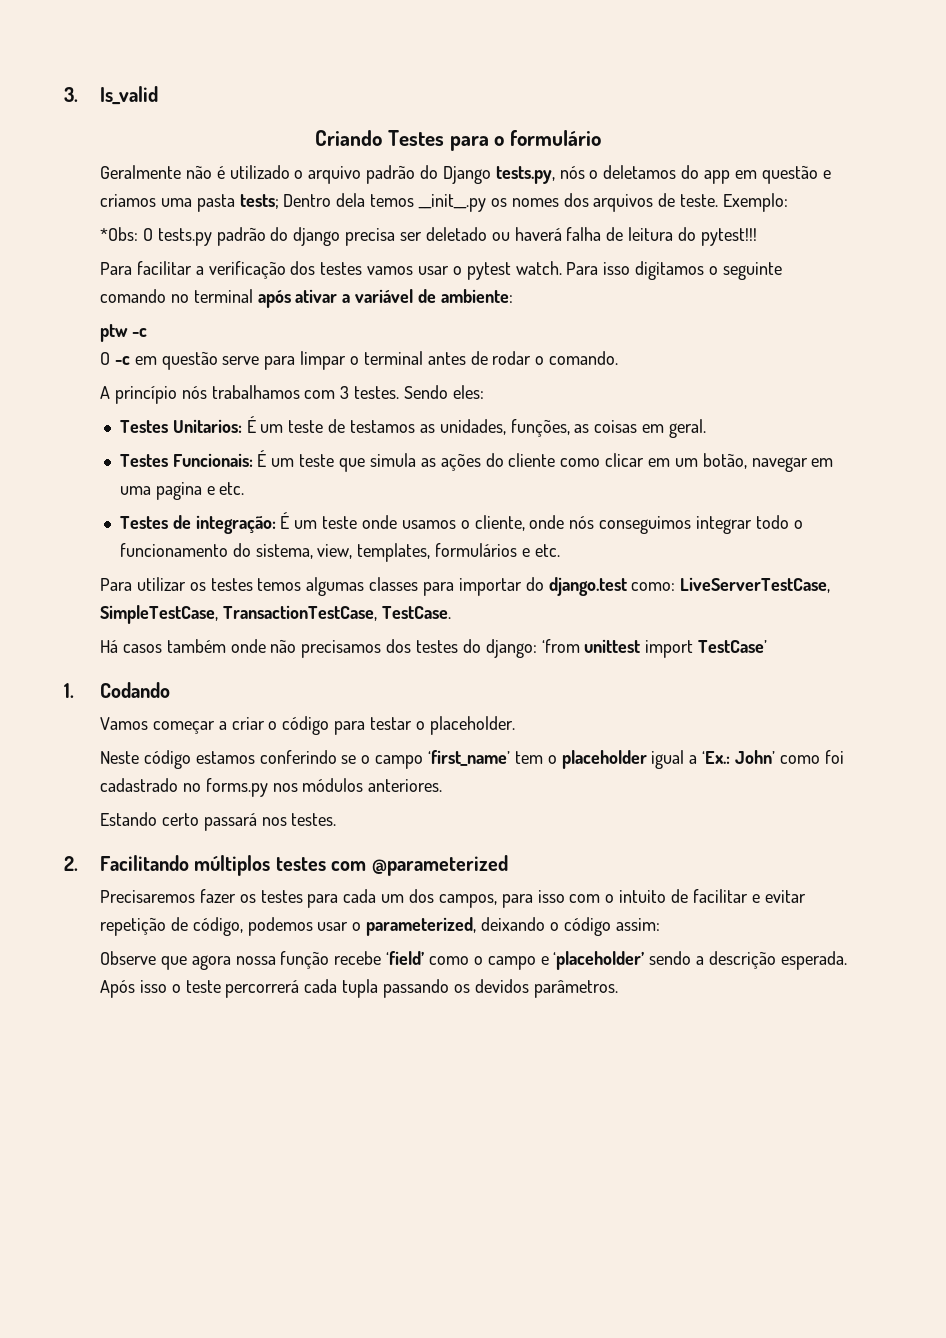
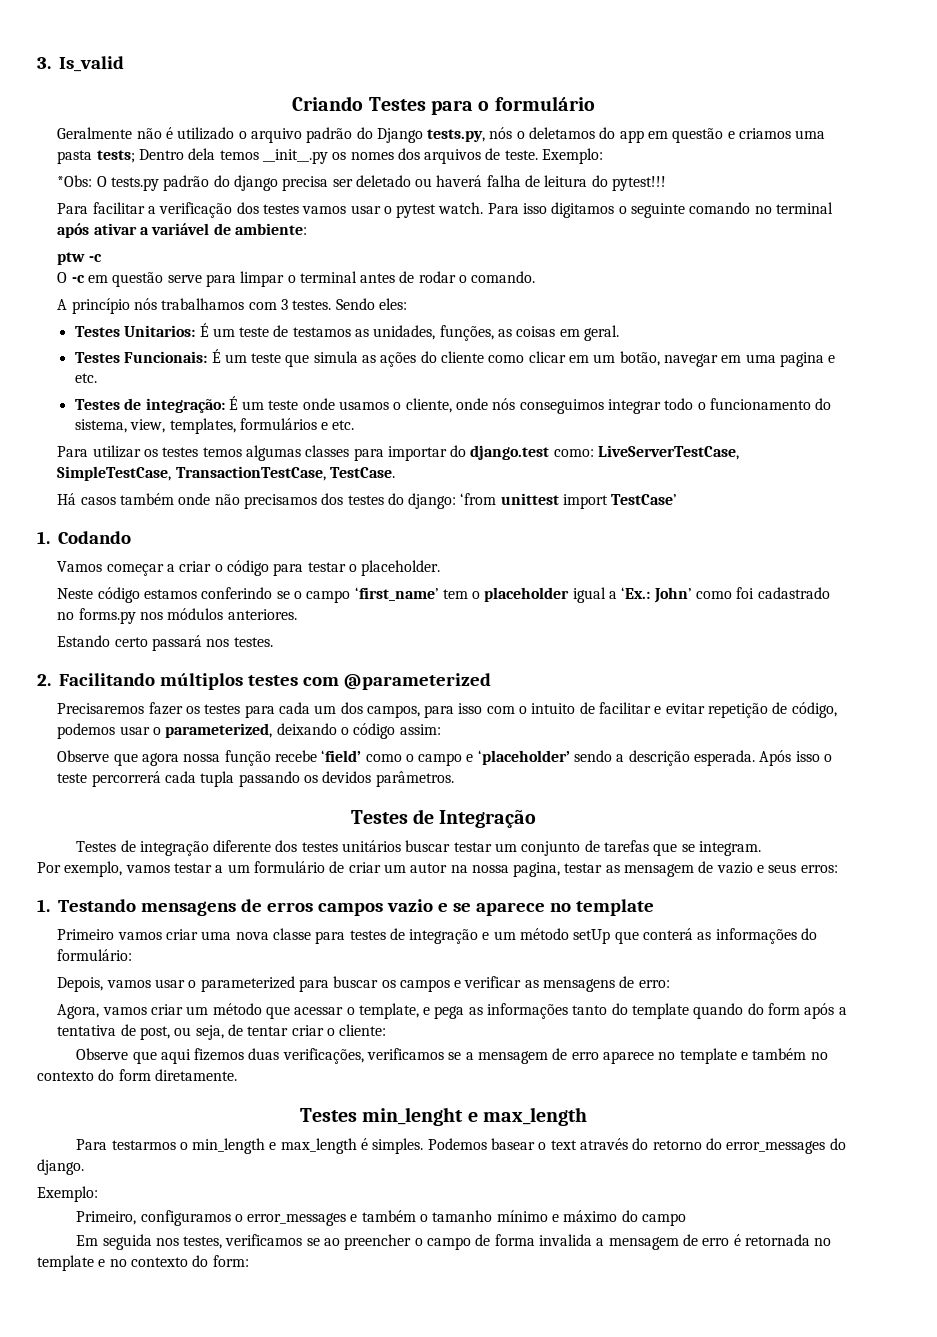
+ Testes de Integração
+ Testes de integração diferente dos testes unitários buscar testar um conjunto de tarefas que se integram.
+ Por exemplo, vamos testar a um formulário de criar um autor na nossa pagina, testar as mensagem de vazio e seus erros:
+ 1. Testando mensagens de erros campos vazio e se aparece no template
+ Primeiro vamos criar uma nova classe para testes de integração e um método setUp que conterá as informações do formulário:
+ Depois, vamos usar o parameterized para buscar os campos e verificar as mensagens de erro:
+ Agora, vamos criar um método que acessar o template, e pega as informações tanto do template quando do form após a tentativa de post, ou seja, de tentar criar o cliente:
+ Observe que aqui fizemos duas verificações, verificamos se a mensagem de erro aparece no template e também no contexto do form diretamente.
+ Testes min_lenght e max_length
+ Para testarmos o min_length e max_length é simples. Podemos basear o text através do retorno do error_messages do django.
+ Exemplo:
+ Primeiro, configuramos o error_messages e também o tamanho mínimo e máximo do campo
+ Em seguida nos testes, verificamos se ao preencher o campo de forma invalida a mensagem de erro é retornada no template e no contexto do form:

